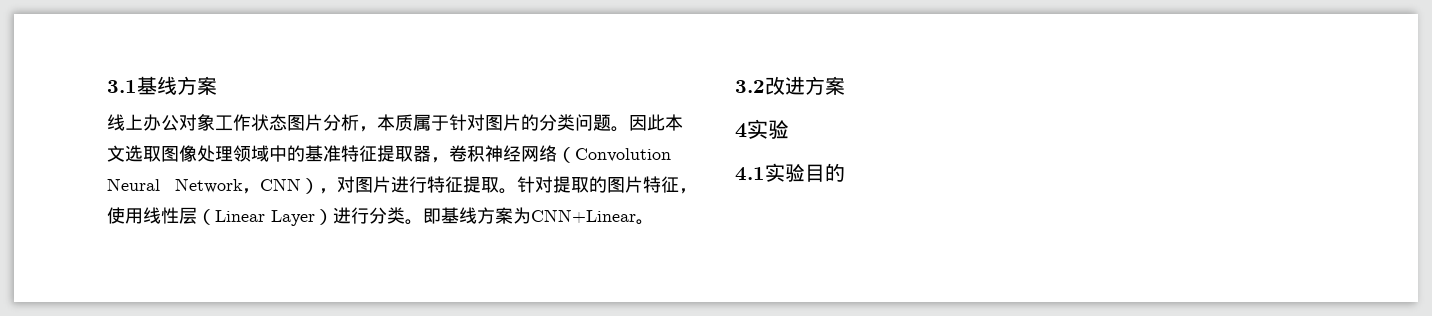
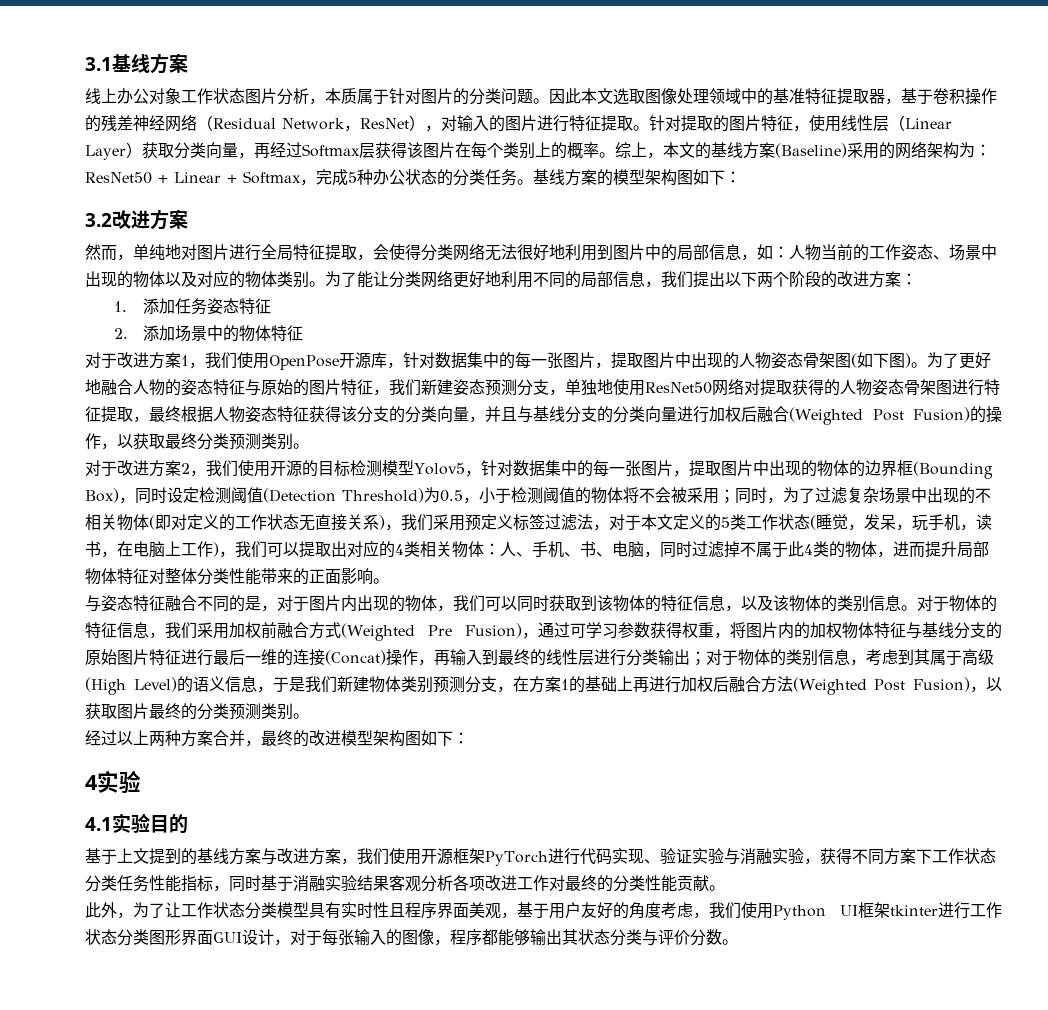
- 因此本文选取图像处理领域中的基准特征提取器，卷积神经网络（Convolution Neural Network，CNN），对图片进行特征提取。
+ 因此本文选取图像处理领域中的基准特征提取器，基于卷积操作的残差神经网络（Residual Network，ResNet），对输入的图片进行特征提取。
- 针对提取的图片特征，使用线性层（Linear Layer）进行分类。即基线方案为CNN+Linear。
+ 针对提取的图片特征，使用线性层（Linear Layer）获取分类向量，再经过Softmax层获得该图片在每个类别上的概率。综上，本文的基线方案(Baseline)采用的网络架构为：ResNet50 + Linear + Softmax，完成5种办公状态的分类任务。基线方案的模型架构图如下：
  3.2改进方案
+ 然而，单纯地对图片进行全局特征提取，会使得分类网络无法很好地利用到图片中的局部信息，如：人物当前的工作姿态、场景中出现的物体以及对应的物体类别。为了能让分类网络更好地利用不同的局部信息，我们提出以下两个阶段的改进方案：
+ 1.添加任务姿态特征
+ 2.添加场景中的物体特征
+ 对于改进方案1，我们使用OpenPose开源库，针对数据集中的每一张图片，提取图片中出现的人物姿态骨架图(如下图)。为了更好地融合人物的姿态特征与原始的图片特征，我们新建姿态预测分支，单独地使用ResNet50网络对提取获得的人物姿态骨架图进行特征提取，最终根据人物姿态特征获得该分支的分类向量，并且与基线分支的分类向量进行加权后融合(Weighted Post Fusion)的操作，以获取最终分类预测类别。
+ 对于改进方案2，我们使用开源的目标检测模型Yolov5，针对数据集中的每一张图片，提取图片中出现的物体的边界框(Bounding Box)，同时设定检测阈值(Detection Threshold)为0.5，小于检测阈值的物体将不会被采用；同时，为了过滤复杂场景中出现的不相关物体(即对定义的工作状态无直接关系)，我们采用预定义标签过滤法，对于本文定义的5类工作状态(睡觉，发呆，玩手机，读书，在电脑上工作)，我们可以提取出对应的4类相关物体：人、手机、书、电脑，同时过滤掉不属于此4类的物体，进而提升局部物体特征对整体分类性能带来的正面影响。
+ 与姿态特征融合不同的是，对于图片内出现的物体，我们可以同时获取到该物体的特征信息，以及该物体的类别信息。对于物体的特征信息，我们采用加权前融合方式(Weighted Pre Fusion)，通过可学习参数获得权重，将图片内的加权物体特征与基线分支的原始图片特征进行最后一维的连接(Concat)操作，再输入到最终的线性层进行分类输出；对于物体的类别信息，考虑到其属于高级(High Level)的语义信息，于是我们新建物体类别预测分支，在方案1的基础上再进行加权后融合方法(Weighted Post Fusion)，以获取图片最终的分类预测类别。
+ 经过以上两种方案合并，最终的改进模型架构图如下：
+ 基于上文提到的基线方案与改进方案，我们使用开源框架PyTorch进行代码实现、验证实验与消融实验，获得不同方案下工作状态分类任务性能指标，同时基于消融实验结果客观分析各项改进工作对最终的分类性能贡献。
+ 此外，为了让工作状态分类模型具有实时性且程序界面美观，基于用户友好的角度考虑，我们使用Python UI框架tkinter进行工作状态分类图形界面GUI设计，对于每张输入的图像，程序都能够输出其状态分类与评价分数。

